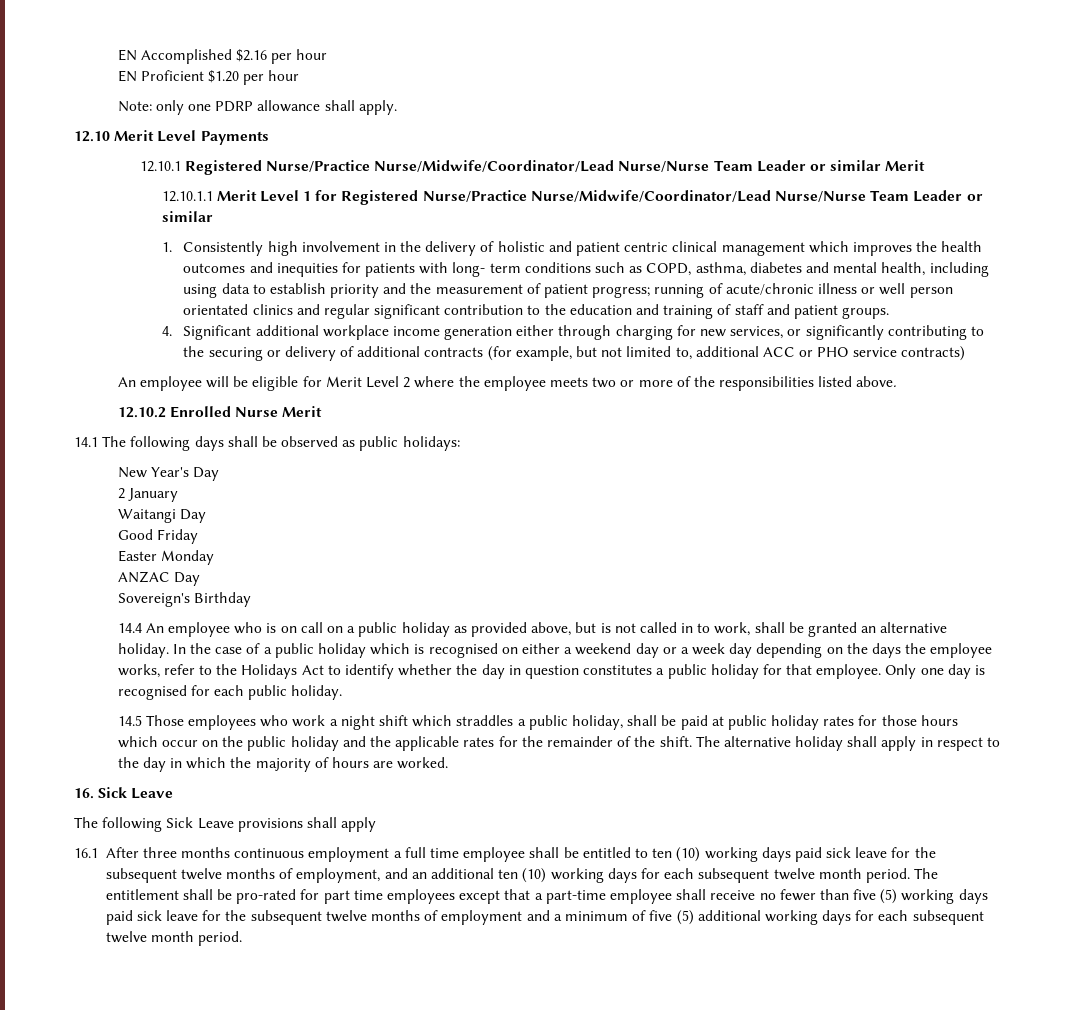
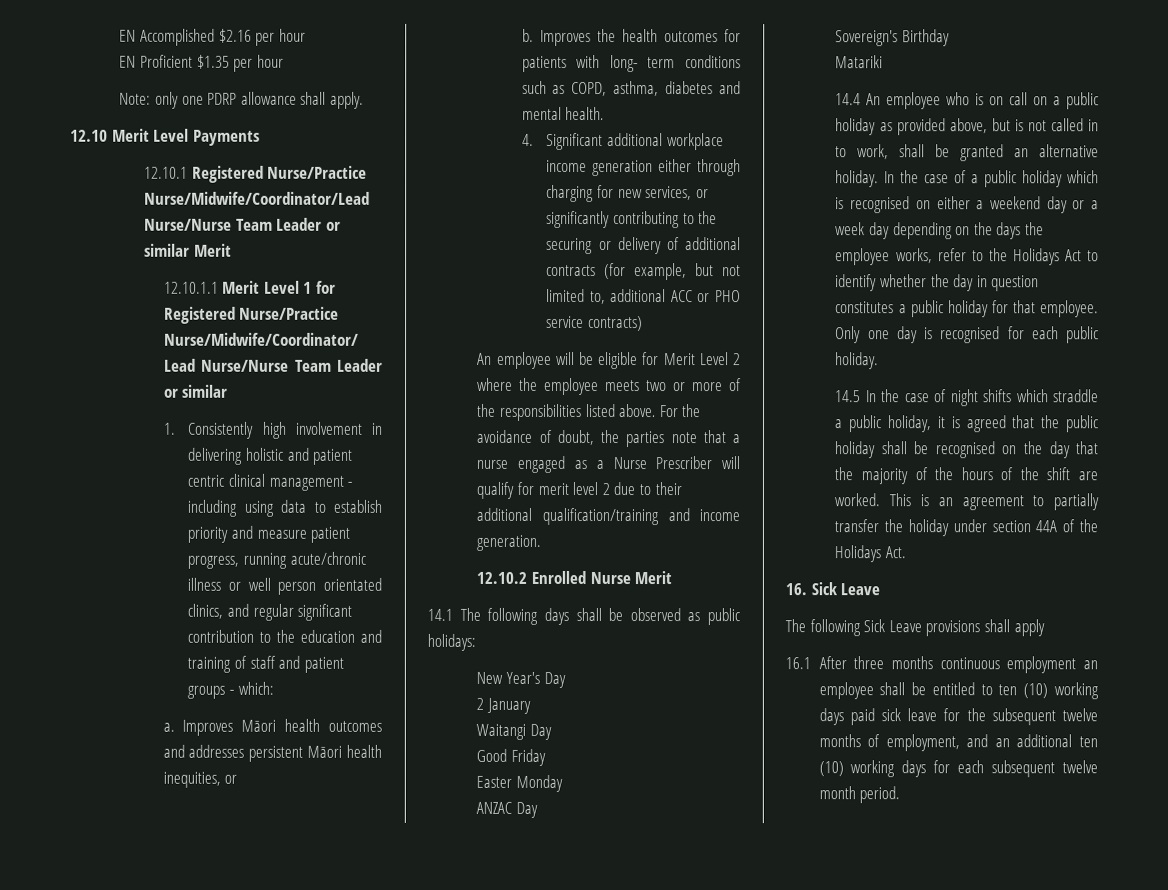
- EN Proficient $1.20 per hour
+ EN Proficient $1.35 per hour
- 1. Consistently high involvement in the delivery of holistic and patient centric clinical management which improves the health outcomes and inequities for patients with long- term conditions such as COPD, asthma, diabetes and mental health, including using data to establish priority and the measurement of patient progress; running of acute/chronic illness or well person orientated clinics and regular significant contribution to the education and training of staff and patient groups.
+ 1. Consistently high involvement in delivering holistic and patient centric clinical management - including using data to establish priority and measure patient progress, running acute/chronic illness or well person orientated clinics, and regular significant contribution to the education and training of staff and patient groups - which:
+ a. Improves Māori health outcomes and addresses persistent Māori health inequities, or
+ b. Improves the health outcomes for patients with long- term conditions such as COPD, asthma, diabetes and mental health.
+ For the avoidance of doubt, the parties note that a nurse engaged as a Nurse Prescriber will qualify for merit level 2 due to their additional qualification/training and income generation.
+ Matariki
- 14.5 Those employees who work a night shift which straddles a public holiday, shall be paid at public holiday rates for those hours which occur on the public holiday and the applicable rates for the remainder of the shift. The alternative holiday shall apply in respect to the day in which the majority of hours are worked.
+ 14.5 In the case of night shifts which straddle a public holiday, it is agreed that the public holiday shall be recognised on the day that the majority of the hours of the shift are worked. This is an agreement to partially transfer the holiday under section 44A of the Holidays Act.
- 16.1 After three months continuous employment a full time employee shall be entitled to ten (10) working days paid sick leave for the subsequent twelve months of employment, and an additional ten (10) working days for each subsequent twelve month period. The entitlement shall be pro-rated for part time employees except that a part-time employee shall receive no fewer than five (5) working days paid sick leave for the subsequent twelve months of employment and a minimum of five (5) additional working days for each subsequent twelve month period.
+ 16.1 After three months continuous employment an employee shall be entitled to ten (10) working days paid sick leave for the subsequent twelve months of employment, and an additional ten (10) working days for each subsequent twelve month period.

